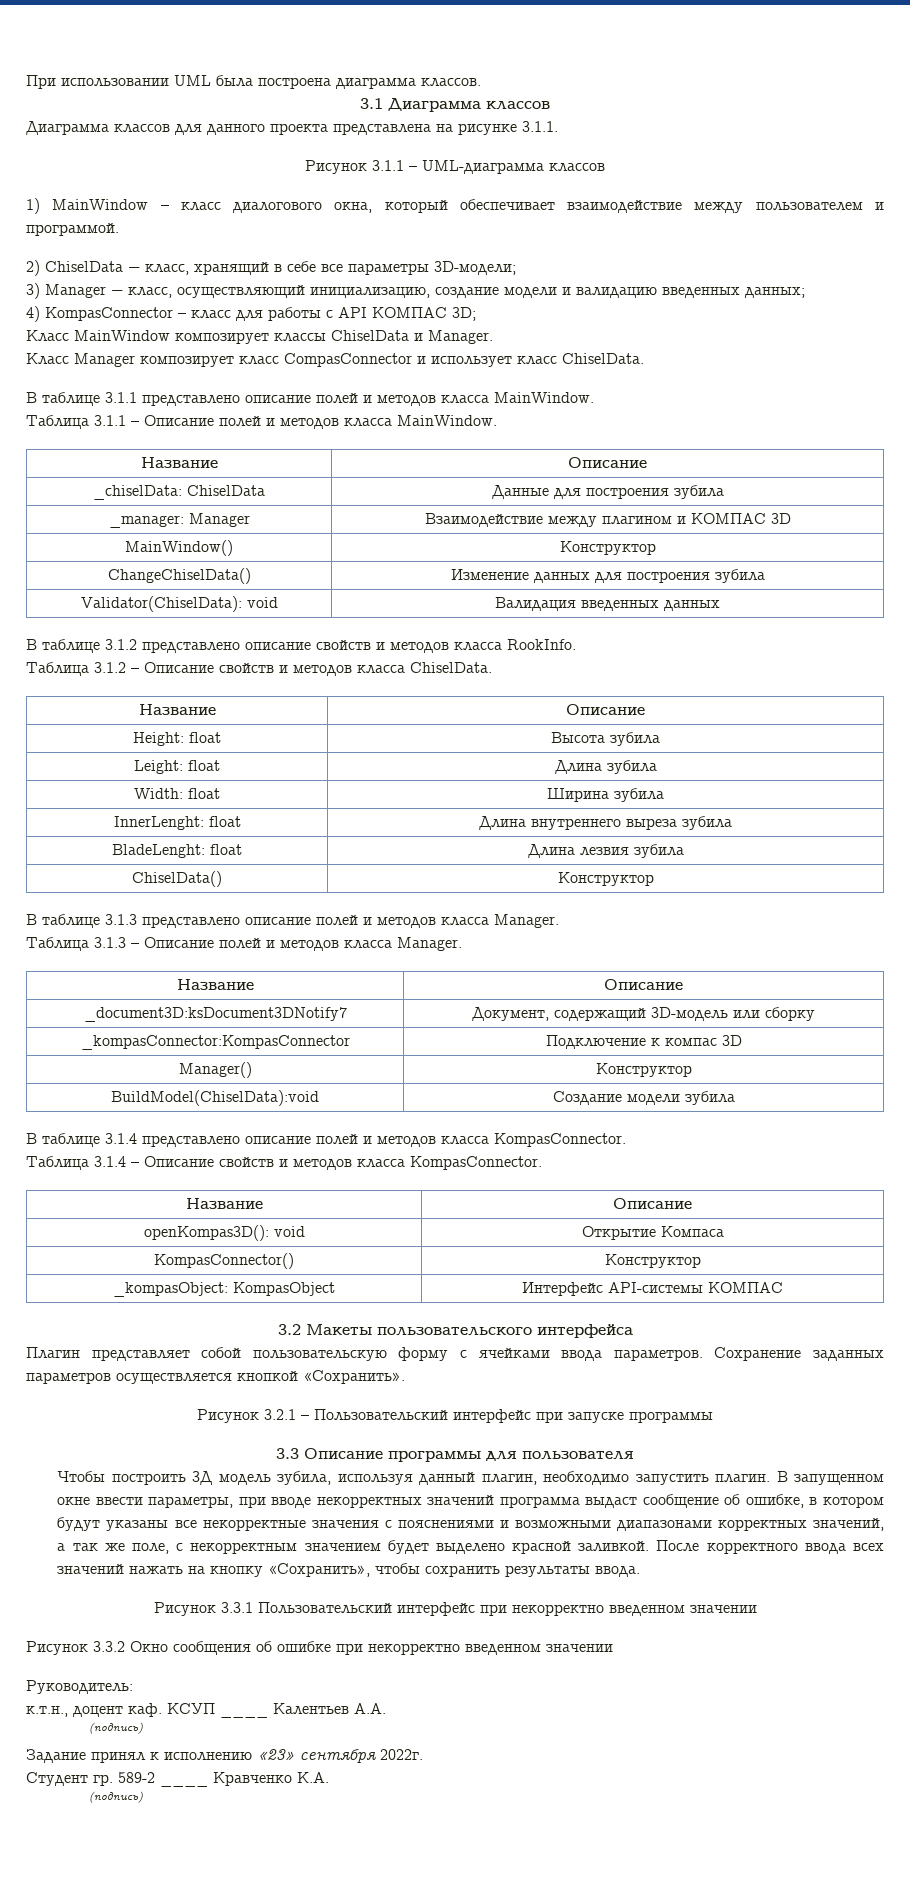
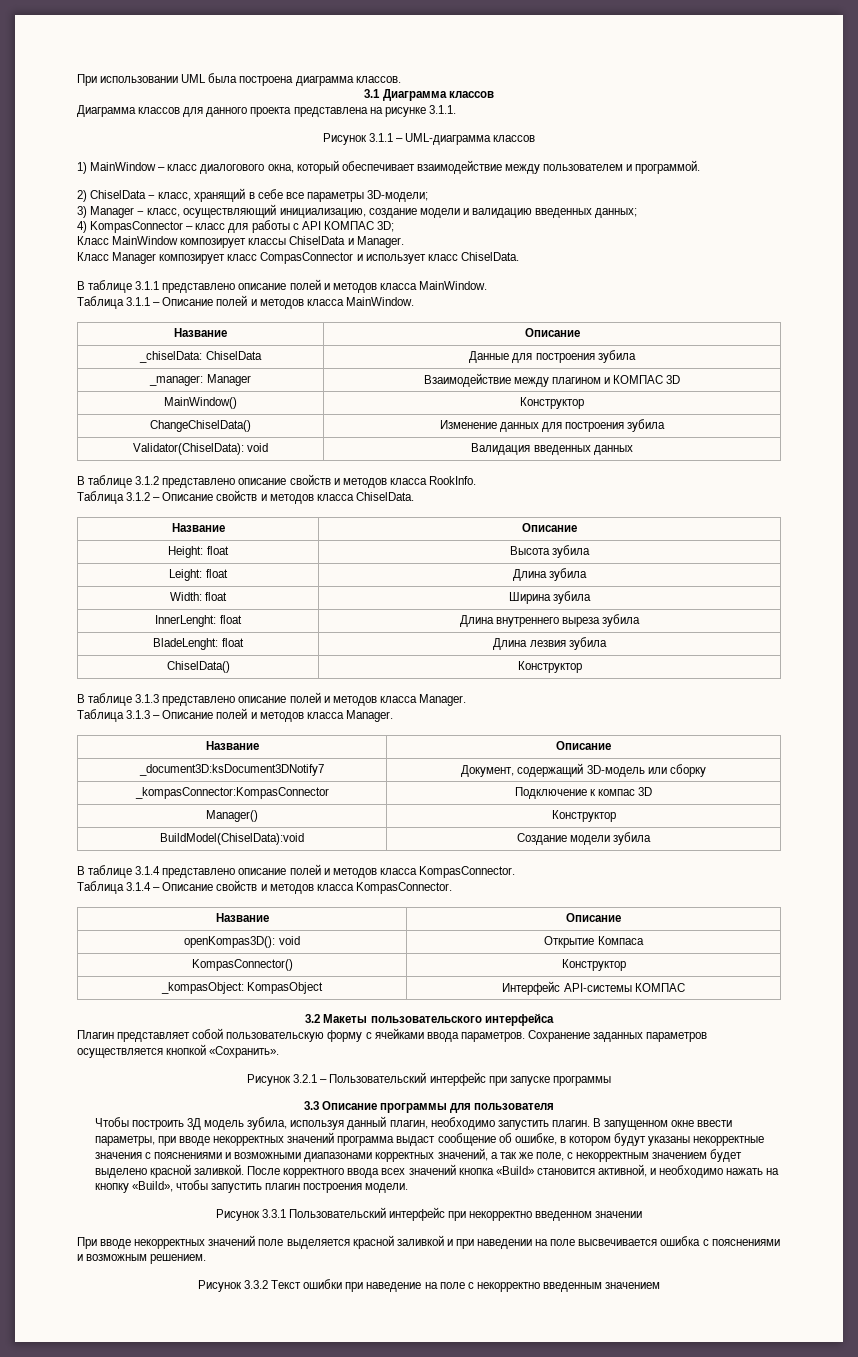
- В запущенном окне ввести параметры, при вводе некорректных значений программа выдаст сообщение об ошибке, в котором будут указаны все некорректные значения с пояснениями и возможными диапазонами корректных значений, а так же поле, с некорректным значением будет выделено красной заливкой.
+ В запущенном окне ввести параметры, при вводе некорректных значений программа выдаст сообщение об ошибке, в котором будут указаны некорректные значения с пояснениями и возможными диапазонами корректных значений, а так же поле, с некорректным значением будет выделено красной заливкой.
- После корректного ввода всех значений нажать на кнопку «Сохранить», чтобы сохранить результаты ввода.
+ После корректного ввода всех значений кнопка «Build» становится активной, и необходимо нажать на кнопку «Build», чтобы запустить плагин построения модели.
- Рисунок 3.3.2 Окно сообщения об ошибке при некорректно введенном значении
- Руководитель:
- к.т.н., доцент каф. КСУП ____ Калентьев А.А.
- (подпись)
- Задание принял к исполнению «23» сентября 2022г.
- Студент гр. 589-2 ____ Кравченко К.А.
- (подпись)
+ При вводе некорректных значений поле выделяется красной заливкой и при наведении на поле высвечивается ошибка с пояснениями и возможным решением.
+ Рисунок 3.3.2 Текст ошибки при наведение на поле с некорректно введенным значением

